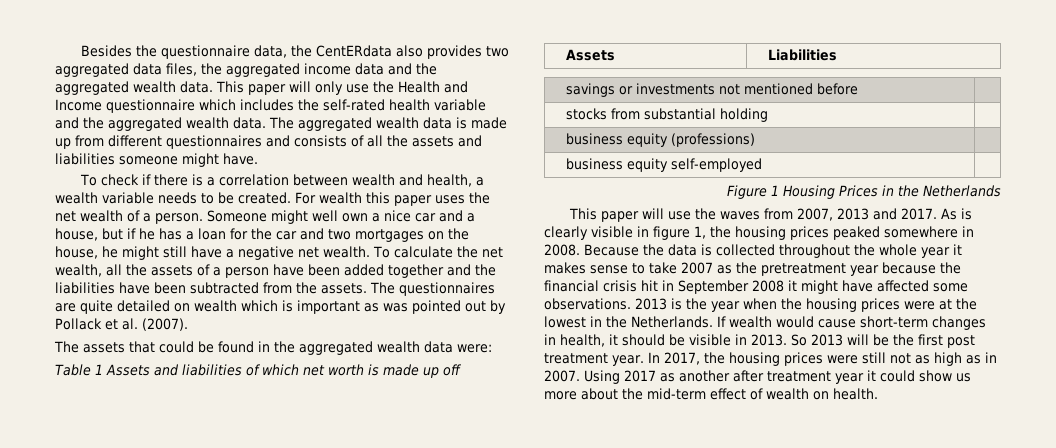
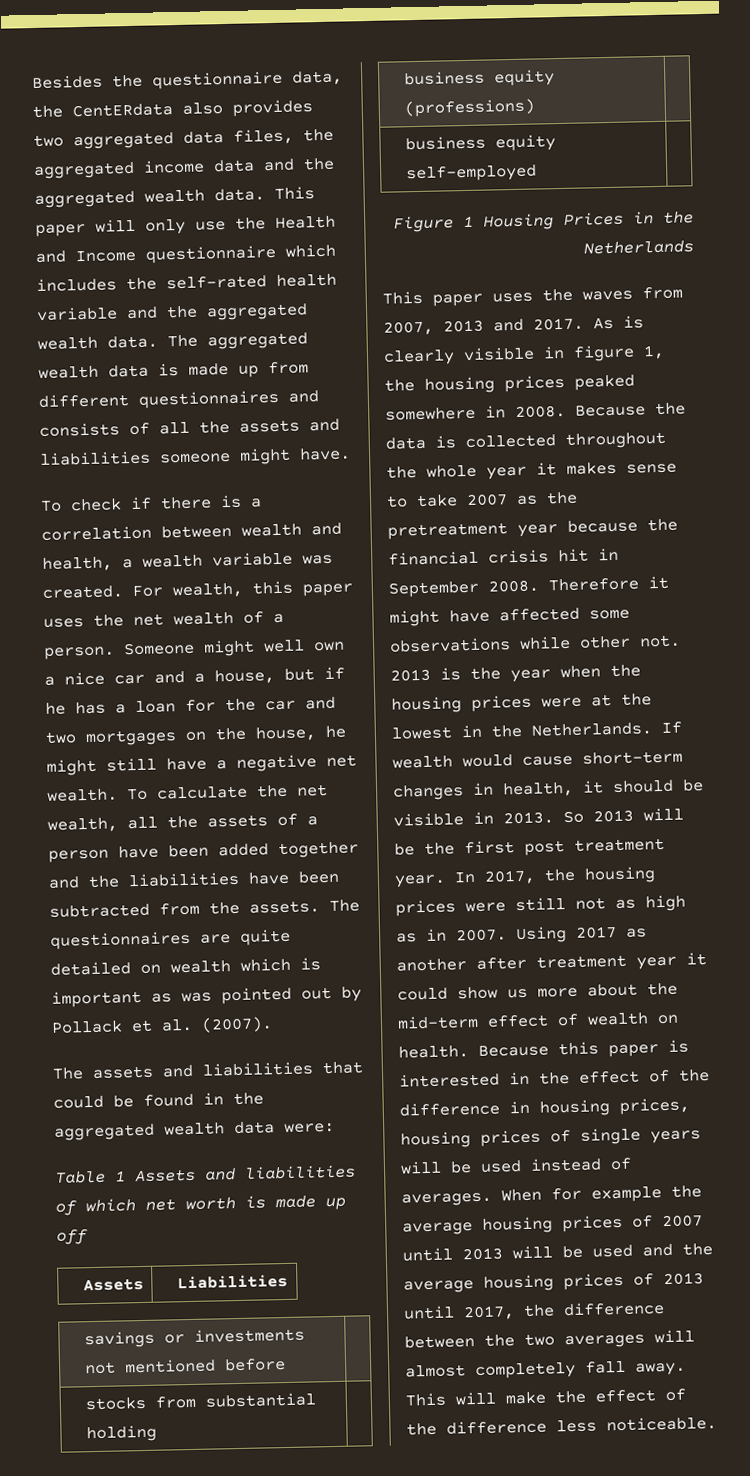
- To check if there is a correlation between wealth and health, a wealth variable needs to be created.
+ To check if there is a correlation between wealth and health, a wealth variable was created.
- For wealth this paper uses the net wealth of a person.
+ For wealth, this paper uses the net wealth of a person.
- The assets that could be found in the aggregated wealth data were:
+ The assets and liabilities that could be found in the aggregated wealth data were:
- This paper will use the waves from 2007, 2013 and 2017.
+ This paper uses the waves from 2007, 2013 and 2017.
- Because the data is collected throughout the whole year it makes sense to take 2007 as the pretreatment year because the financial crisis hit in September 2008 it might have affected some observations.
+ Because the data is collected throughout the whole year it makes sense to take 2007 as the pretreatment year because the financial crisis hit in September 2008. Therefore it might have affected some observations while other not.
+ Because this paper is interested in the effect of the difference in housing prices, housing prices of single years will be used instead of averages. When for example the average housing prices of 2007 until 2013 will be used and the average housing prices of 2013 until 2017, the difference between the two averages will almost completely fall away. This will make the effect of the difference less noticeable.

